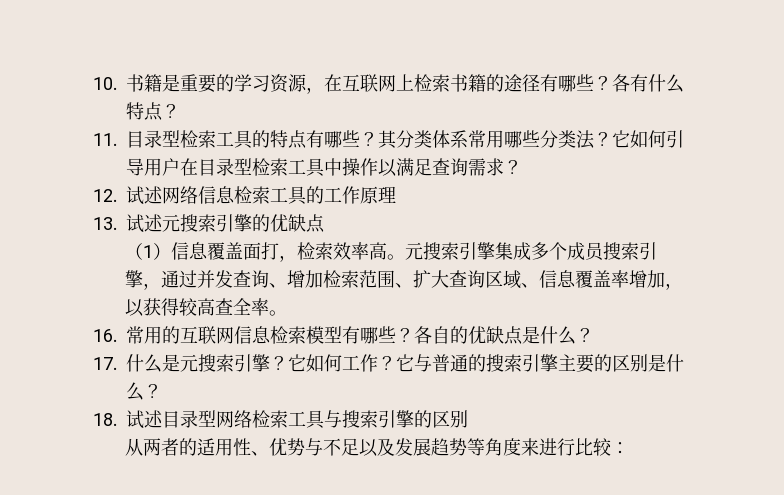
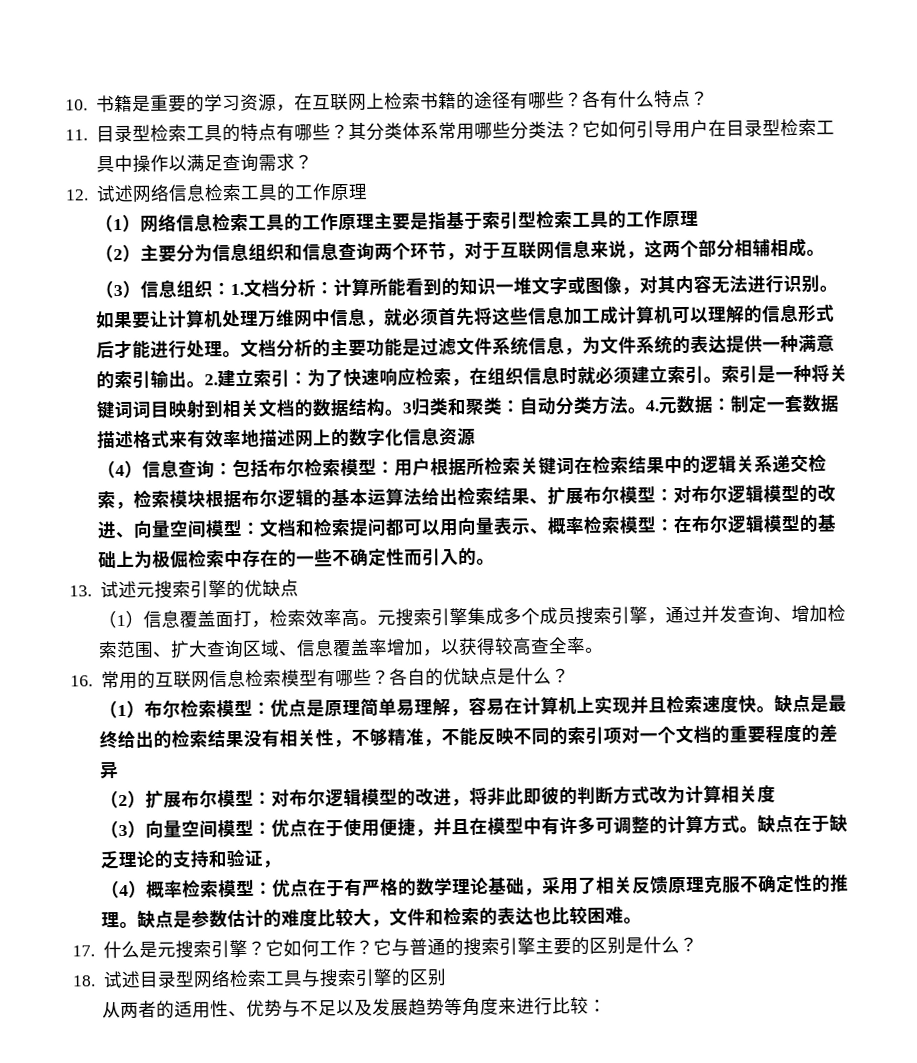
+ （1）网络信息检索工具的工作原理主要是指基于索引型检索工具的工作原理
+ （2）主要分为信息组织和信息查询两个环节，对于互联网信息来说，这两个部分相辅相成。
+ （3）信息组织：1.文档分析：计算所能看到的知识一堆文字或图像，对其内容无法进行识别。如果要让计算机处理万维网中信息，就必须首先将这些信息加工成计算机可以理解的信息形式后才能进行处理。文档分析的主要功能是过滤文件系统信息，为文件系统的表达提供一种满意的索引输出。2.建立索引：为了快速响应检索，在组织信息时就必须建立索引。索引是一种将关键词词目映射到相关文档的数据结构。3归类和聚类：自动分类方法。4.元数据：制定一套数据描述格式来有效率地描述网上的数字化信息资源
+ （4）信息查询：包括布尔检索模型：用户根据所检索关键词在检索结果中的逻辑关系递交检索，检索模块根据布尔逻辑的基本运算法给出检索结果、扩展布尔模型：对布尔逻辑模型的改进、向量空间模型：文档和检索提问都可以用向量表示、概率检索模型：在布尔逻辑模型的基础上为极倔检索中存在的一些不确定性而引入的。
+ （1）布尔检索模型：优点是原理简单易理解，容易在计算机上实现并且检索速度快。缺点是最终给出的检索结果没有相关性，不够精准，不能反映不同的索引项对一个文档的重要程度的差异
+ （2）扩展布尔模型：对布尔逻辑模型的改进，将非此即彼的判断方式改为计算相关度
+ （3）向量空间模型：优点在于使用便捷，并且在模型中有许多可调整的计算方式。缺点在于缺乏理论的支持和验证，
+ （4）概率检索模型：优点在于有严格的数学理论基础，采用了相关反馈原理克服不确定性的推理。缺点是参数估计的难度比较大，文件和检索的表达也比较困难。

